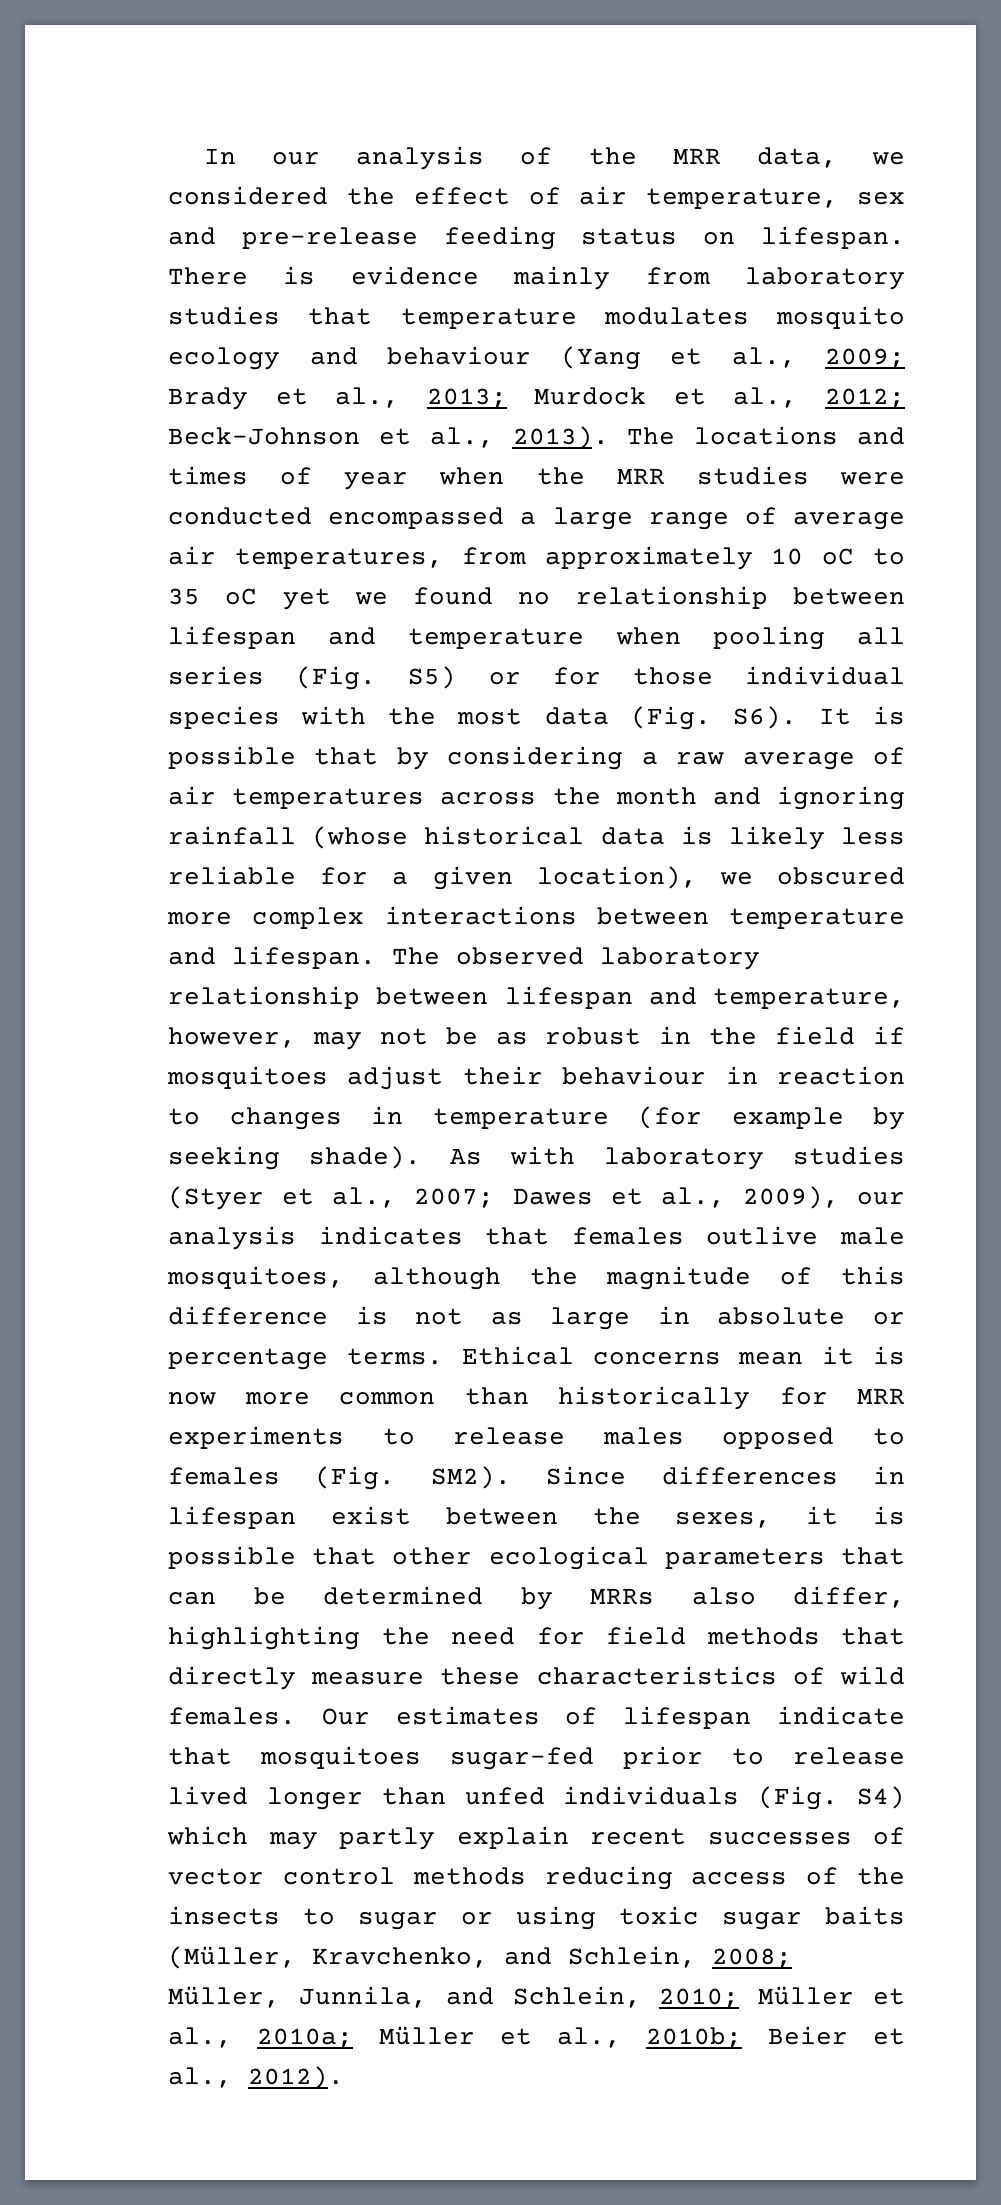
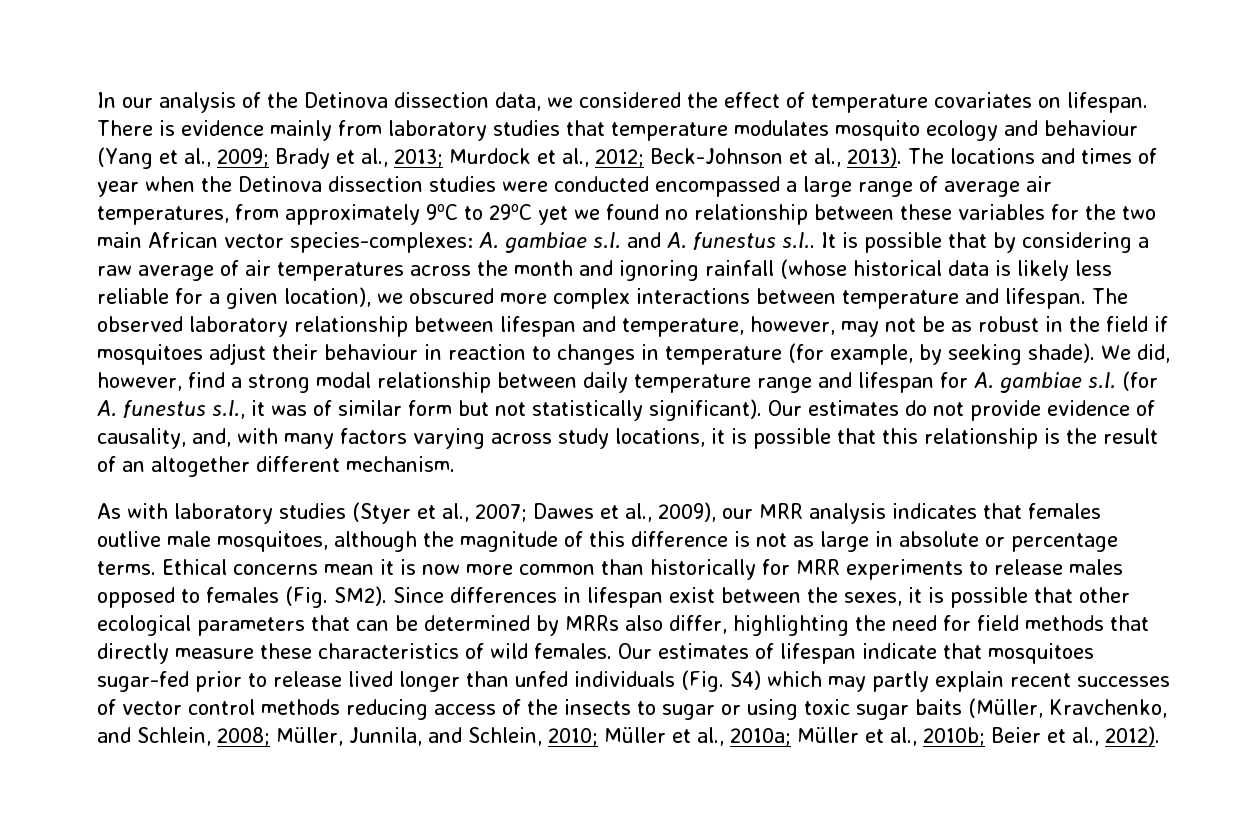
- In our analysis of the MRR data, we considered the effect of air temperature, sex and pre-release feeding status on lifespan.
+ In our analysis of the Detinova dissection data, we considered the effect of temperature covariates on lifespan.
- The locations and times of year when the MRR studies were conducted encompassed a large range of average air temperatures, from approximately 10 oC to 35 oC yet we found no relationship between lifespan and temperature when pooling all series (Fig. S5) or for those individual species with the most data (Fig. S6). It is possible that by considering a raw average of air temperatures across the month and ignoring rainfall (whose historical data is likely less reliable for a given location), we obscured more complex interactions between temperature and lifespan.
+ The locations and times of year when the Detinova dissection studies were conducted encompassed a large range of average air temperatures, from approximately 9oC to 29oC yet we found no relationship between these variables for the two main African vector species-complexes: A. gambiae s.l. and A. funestus s.l.. It is possible that by considering a raw average of air temperatures across the month and ignoring rainfall (whose historical data is likely less reliable for a given location), we obscured more complex interactions between temperature and lifespan.
- The observed laboratory relationship between lifespan and temperature, however, may not be as robust in the field if mosquitoes adjust their behaviour in reaction to changes in temperature (for example by seeking shade). As with laboratory studies (Styer et al., 2007; Dawes et al., 2009), our analysis indicates that females outlive male mosquitoes, although the magnitude of this difference is not as large in absolute or percentage terms.
+ The observed laboratory relationship between lifespan and temperature, however, may not be as robust in the field if mosquitoes adjust their behaviour in reaction to changes in temperature (for example, by seeking shade). We did, however, find a strong modal relationship between daily temperature range and lifespan for A. gambiae s.l. (for A. funestus s.l., it was of similar form but not statistically significant). Our estimates do not provide evidence of causality, and, with many factors varying across study locations, it is possible that this relationship is the result of an altogether different mechanism.
+ As with laboratory studies (Styer et al., 2007; Dawes et al., 2009), our MRR analysis indicates that females outlive male mosquitoes, although the magnitude of this difference is not as large in absolute or percentage terms.

